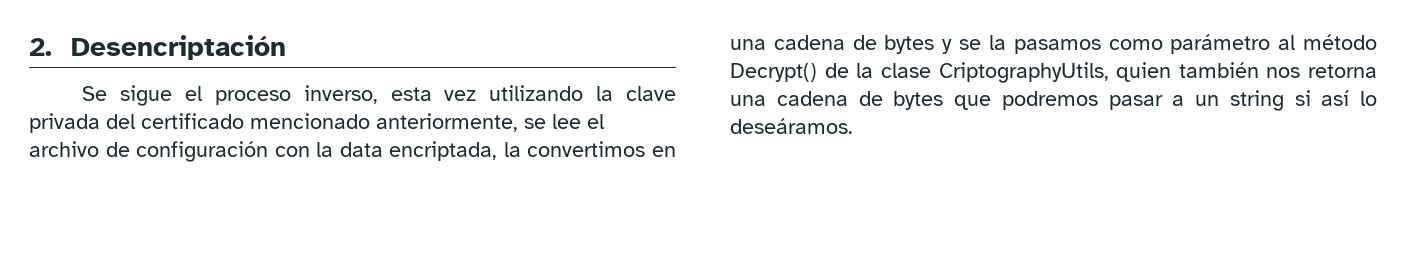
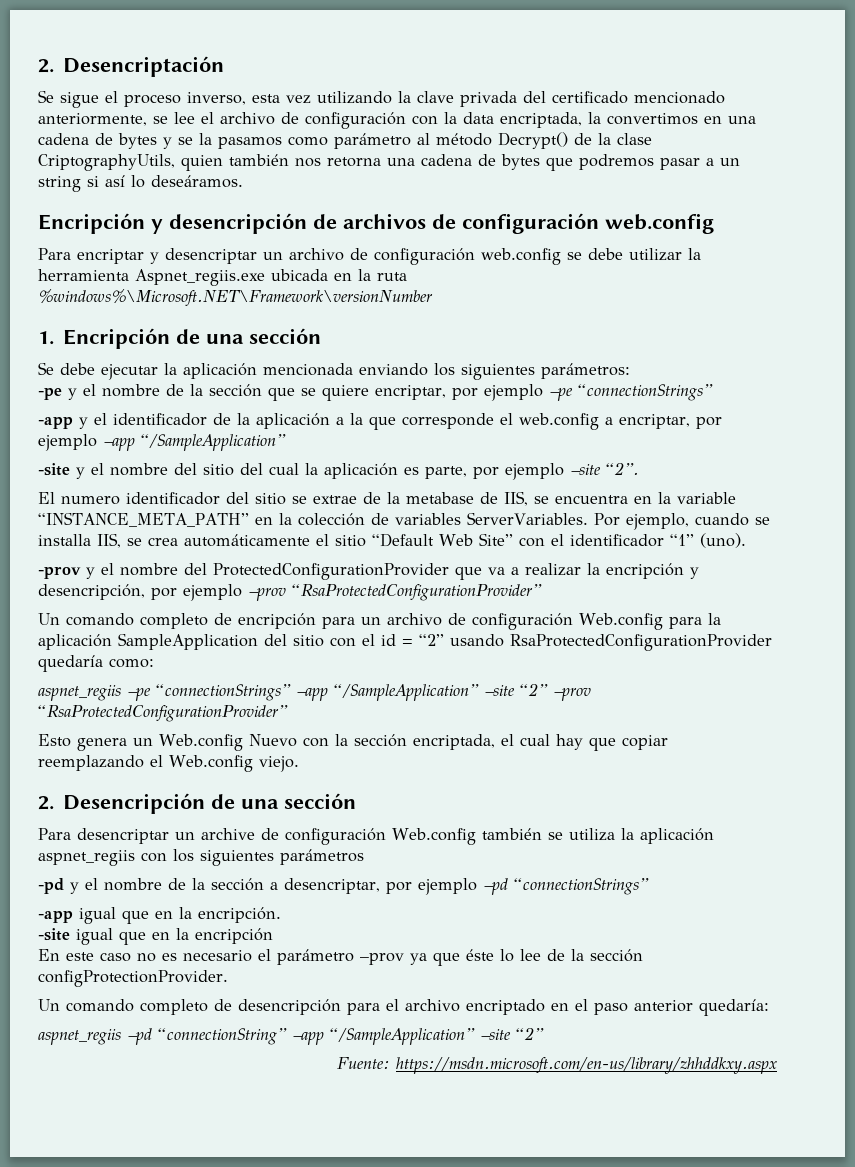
+ Encripción y desencripción de archivos de configuración web.config
+ Para encriptar y desencriptar un archivo de configuración web.config se debe utilizar la herramienta Aspnet_regiis.exe ubicada en la ruta %windows%\Microsoft.NET\Framework\versionNumber
+ 1. Encripción de una sección
+ Se debe ejecutar la aplicación mencionada enviando los siguientes parámetros:
+ -pe y el nombre de la sección que se quiere encriptar, por ejemplo –pe “connectionStrings”
+ -app y el identificador de la aplicación a la que corresponde el web.config a encriptar, por ejemplo –app “/SampleApplication”
+ -site y el nombre del sitio del cual la aplicación es parte, por ejemplo –site “2”.
+ El numero identificador del sitio se extrae de la metabase de IIS, se encuentra en la variable “INSTANCE_META_PATH” en la colección de variables ServerVariables. Por ejemplo, cuando se installa IIS, se crea automáticamente el sitio “Default Web Site” con el identificador “1” (uno).
+ -prov y el nombre del ProtectedConfigurationProvider que va a realizar la encripción y desencripción, por ejemplo –prov “RsaProtectedConfigurationProvider”
+ Un comando completo de encripción para un archivo de configuración Web.config para la aplicación SampleApplication del sitio con el id = “2” usando RsaProtectedConfigurationProvider quedaría como:
+ aspnet_regiis –pe “connectionStrings” –app “/SampleApplication” –site “2” –prov “RsaProtectedConfigurationProvider”
+ Esto genera un Web.config Nuevo con la sección encriptada, el cual hay que copiar reemplazando el Web.config viejo.
+ 2. Desencripción de una sección
+ Para desencriptar un archive de configuración Web.config también se utiliza la aplicación aspnet_regiis con los siguientes parámetros
+ -pd y el nombre de la sección a desencriptar, por ejemplo –pd “connectionStrings”
+ -app igual que en la encripción.
+ -site igual que en la encripción
+ En este caso no es necesario el parámetro –prov ya que éste lo lee de la sección configProtectionProvider.
+ Un comando completo de desencripción para el archivo encriptado en el paso anterior quedaría:
+ aspnet_regiis –pd “connectionString” –app “/SampleApplication” –site “2”
+ Fuente: https://msdn.microsoft.com/en-us/library/zhhddkxy.aspx

